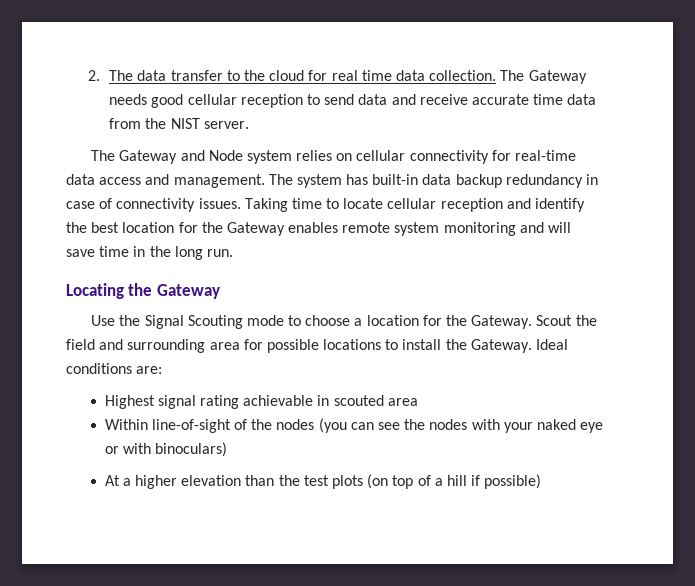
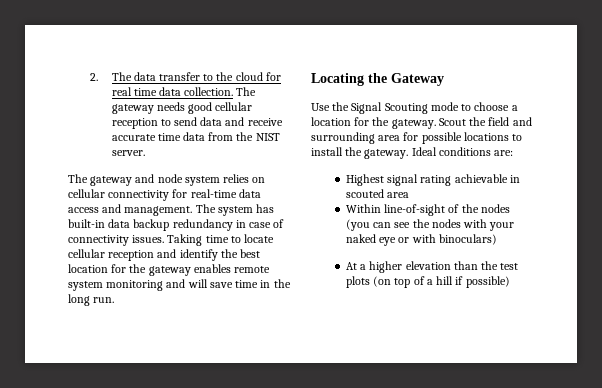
- The Gateway needs good cellular reception to send data and receive accurate time data from the NIST server.
+ The gateway needs good cellular reception to send data and receive accurate time data from the NIST server.
- The Gateway and Node system relies on cellular connectivity for real-time data access and management.
+ The gateway and node system relies on cellular connectivity for real-time data access and management.
- Taking time to locate cellular reception and identify the best location for the Gateway enables remote system monitoring and will save time in the long run.
+ Taking time to locate cellular reception and identify the best location for the gateway enables remote system monitoring and will save time in the long run.
- Use the Signal Scouting mode to choose a location for the Gateway.
+ Use the Signal Scouting mode to choose a location for the gateway.
- Scout the field and surrounding area for possible locations to install the Gateway.
+ Scout the field and surrounding area for possible locations to install the gateway.

